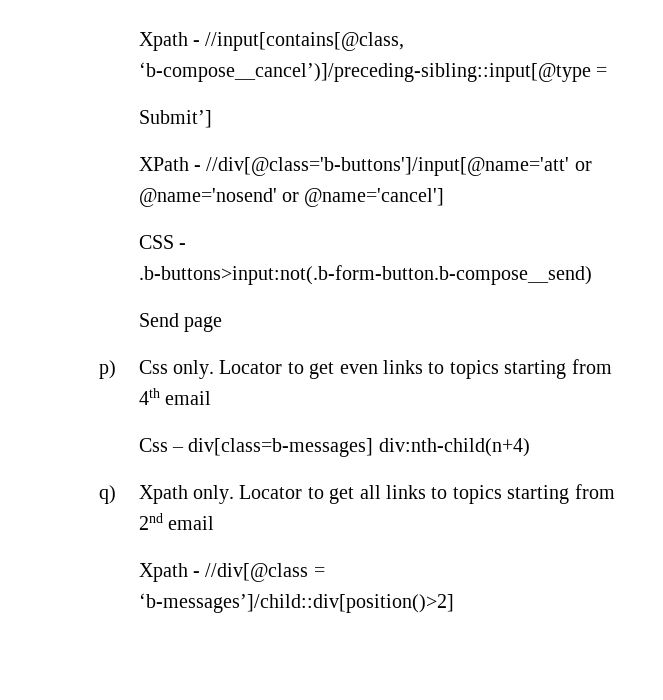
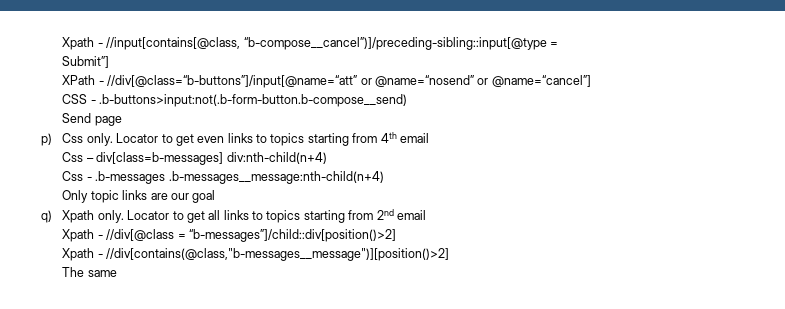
- Xpath - //input[contains[@class, ‘b-compose__cancel’)]/preceding-sibling::input[@type =
+ Xpath - //input[contains[@class, “b-compose__cancel”)]/preceding-sibling::input[@type =
- Submit’]
+ Submit”]
- XPath - //div[@class='b-buttons']/input[@name='att' or @name='nosend' or @name='cancel']
+ XPath - //div[@class=“b-buttons”]/input[@name=“att” or @name=“nosend” or @name=“cancel”]
+ Css - .b-messages .b-messages__message:nth-child(n+4)
+ Only topic links are our goal
- Xpath - //div[@class = ‘b-messages’]/child::div[position()>2]
+ Xpath - //div[@class = “b-messages”]/child::div[position()>2]
+ Xpath - //div[contains(@class,"b-messages__message")][position()>2]
+ The same

